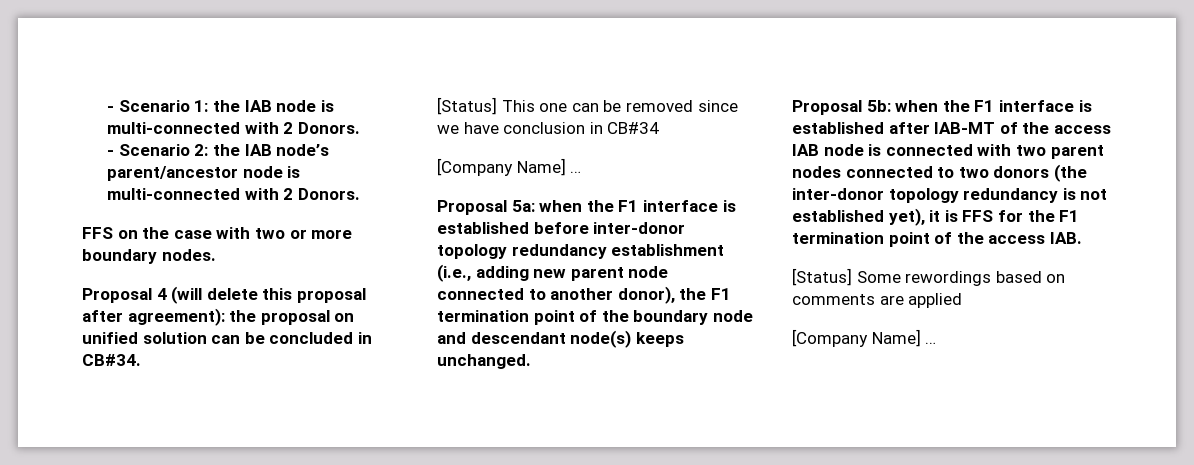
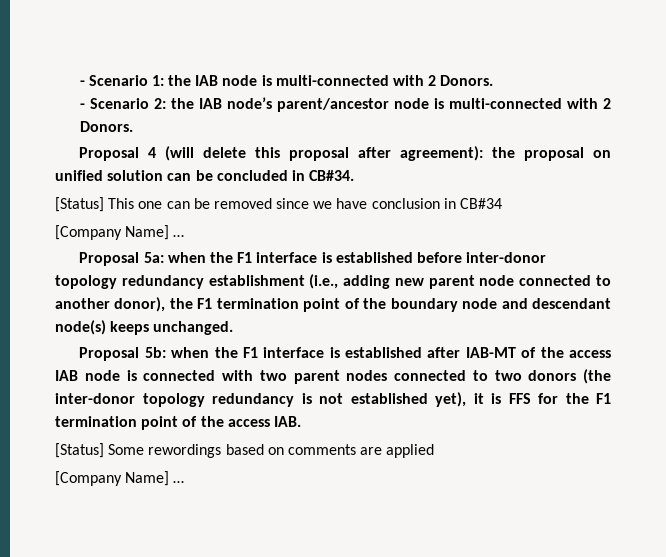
- FFS on the case with two or more boundary nodes.

